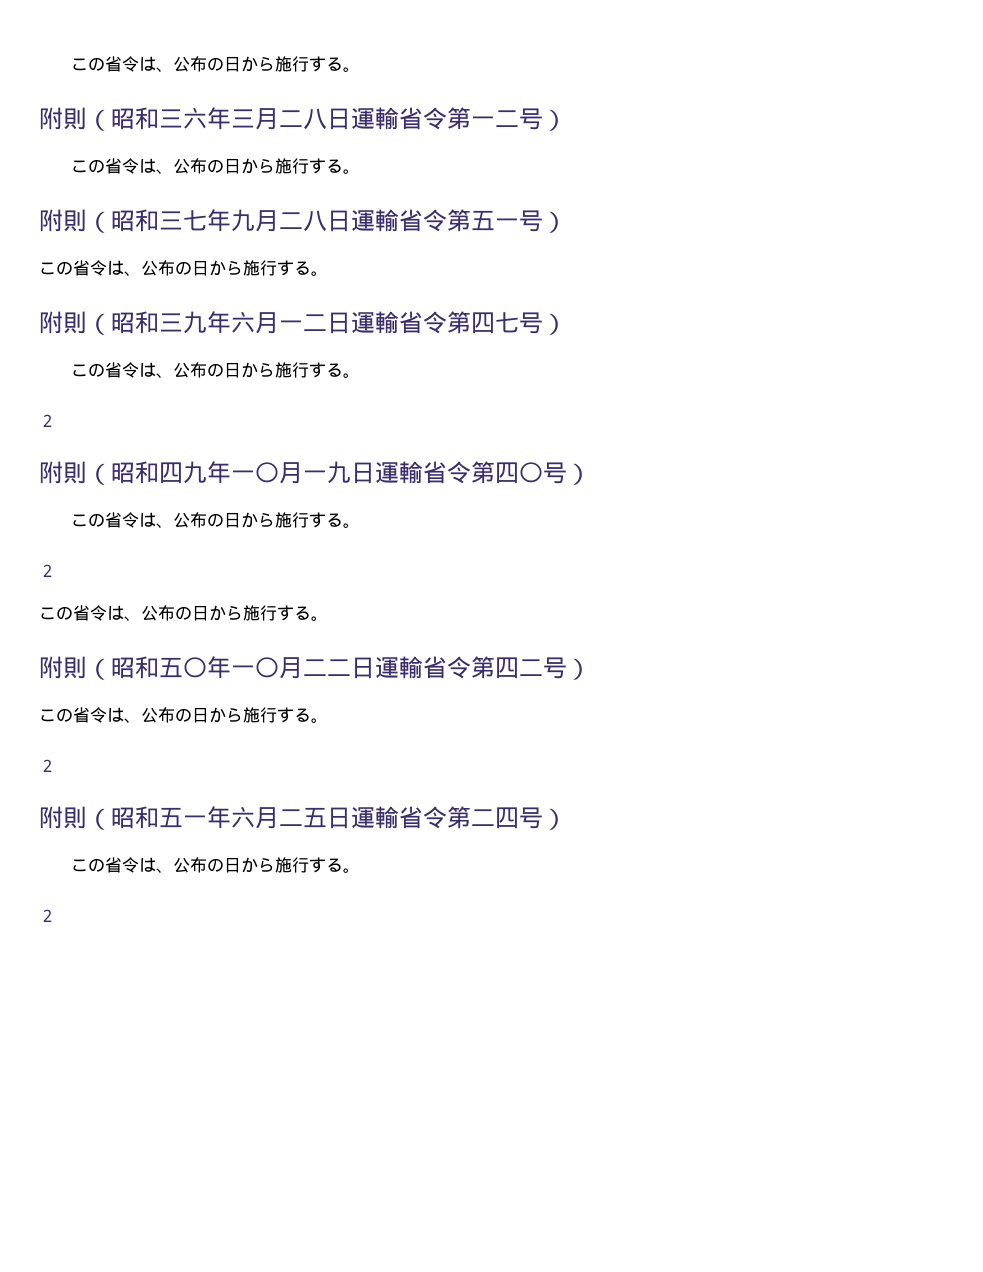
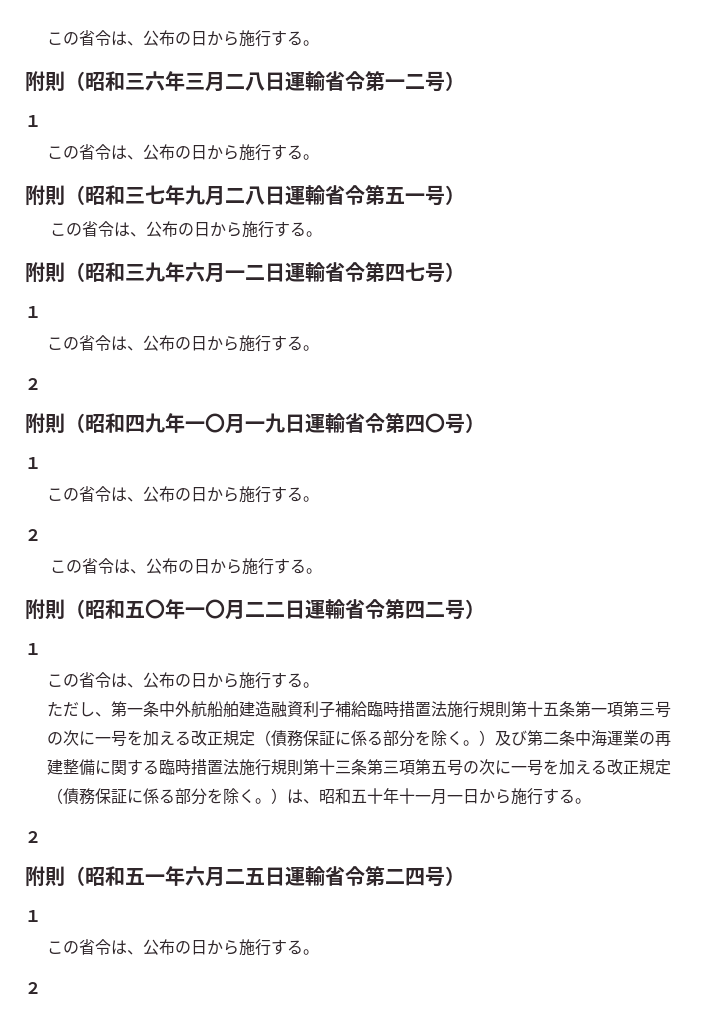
  附則（昭和三六年三月二八日運輸省令第一二号）
+ １
  附則（昭和三九年六月一二日運輸省令第四七号）
+ １
  附則（昭和四九年一〇月一九日運輸省令第四〇号）
+ １
  附則（昭和五〇年一〇月二二日運輸省令第四二号）
+ １
  この省令は、公布の日から施行する。
+ ただし、第一条中外航船舶建造融資利子補給臨時措置法施行規則第十五条第一項第三号の次に一号を加える改正規定（債務保証に係る部分を除く。）及び第二条中海運業の再建整備に関する臨時措置法施行規則第十三条第三項第五号の次に一号を加える改正規定（債務保証に係る部分を除く。）は、昭和五十年十一月一日から施行する。
  附則（昭和五一年六月二五日運輸省令第二四号）
+ １

